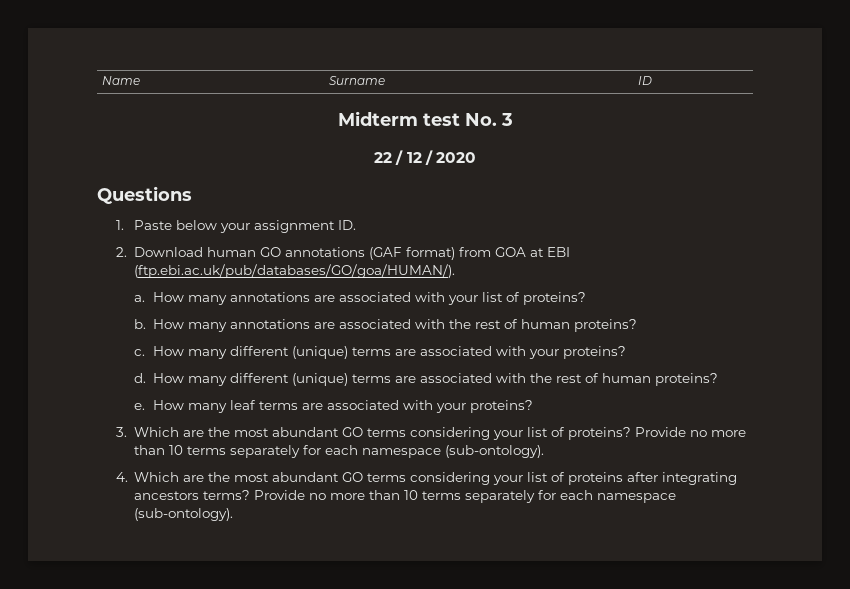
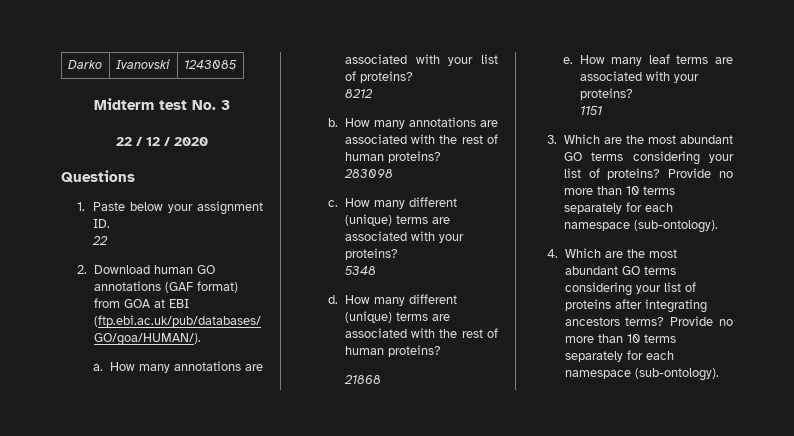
- Name | Surname | ID
+ Darko | Ivanovski | 1243085
  1. Paste below your assignment ID.
+ 22
+ 8212
+ 283098
+ 5348
+ 21868
+ 1151

